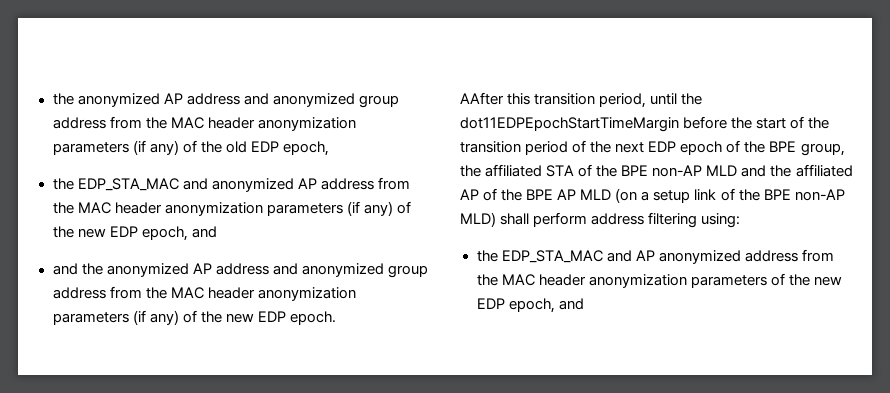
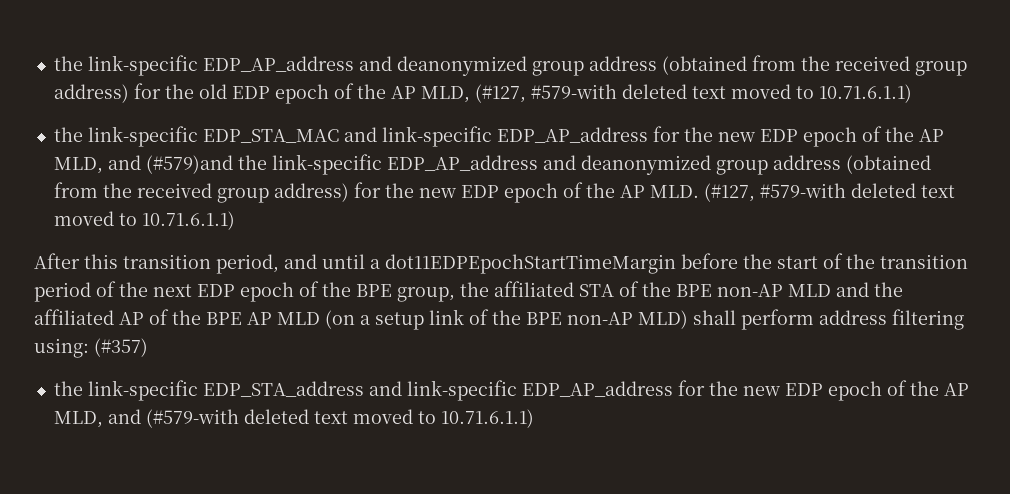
- the anonymized AP address and anonymized group address from the MAC header anonymization parameters (if any) of the old EDP epoch,
- the EDP_STA_MAC and anonymized AP address from the MAC header anonymization parameters (if any) of the new EDP epoch, and
- and the anonymized AP address and anonymized group address from the MAC header anonymization parameters (if any) of the new EDP epoch.
- AAfter this transition period, until the dot11EDPEpochStartTimeMargin before the start of the transition period of the next EDP epoch of the BPE group, the affiliated STA of the BPE non-AP MLD and the affiliated AP of the BPE AP MLD (on a setup link of the BPE non-AP MLD) shall perform address filtering using:
- the EDP_STA_MAC and AP anonymized address from the MAC header anonymization parameters of the new EDP epoch, and
+ the link-specific EDP_AP_address and deanonymized group address (obtained from the received group address) for the old EDP epoch of the AP MLD, (#127, #579-with deleted text moved to 10.71.6.1.1)
+ the link-specific EDP_STA_MAC and link-specific EDP_AP_address for the new EDP epoch of the AP MLD, and (#579)and the link-specific EDP_AP_address and deanonymized group address (obtained from the received group address) for the new EDP epoch of the AP MLD. (#127, #579-with deleted text moved to 10.71.6.1.1)
+ After this transition period, and until a dot11EDPEpochStartTimeMargin before the start of the transition period of the next EDP epoch of the BPE group, the affiliated STA of the BPE non-AP MLD and the affiliated AP of the BPE AP MLD (on a setup link of the BPE non-AP MLD) shall perform address filtering using: (#357)
+ the link-specific EDP_STA_address and link-specific EDP_AP_address for the new EDP epoch of the AP MLD, and (#579-with deleted text moved to 10.71.6.1.1)

